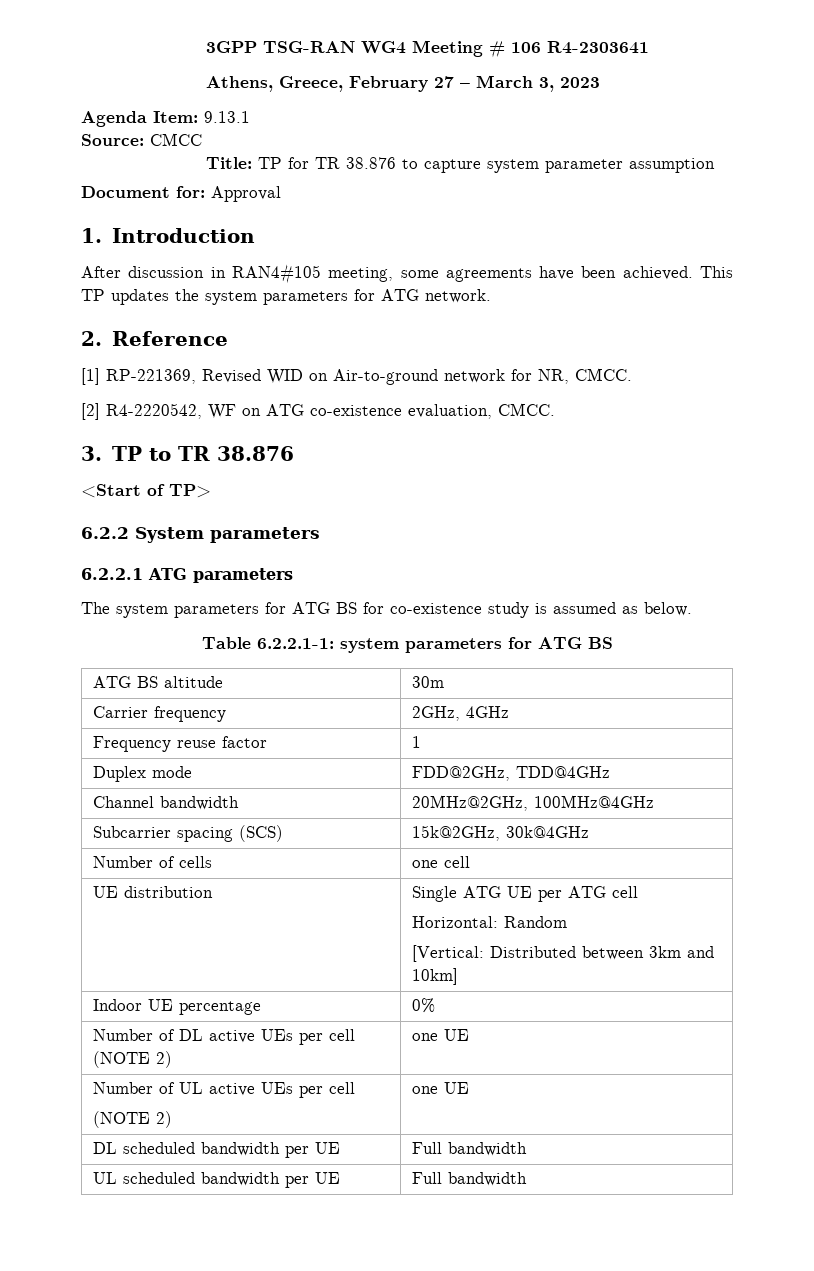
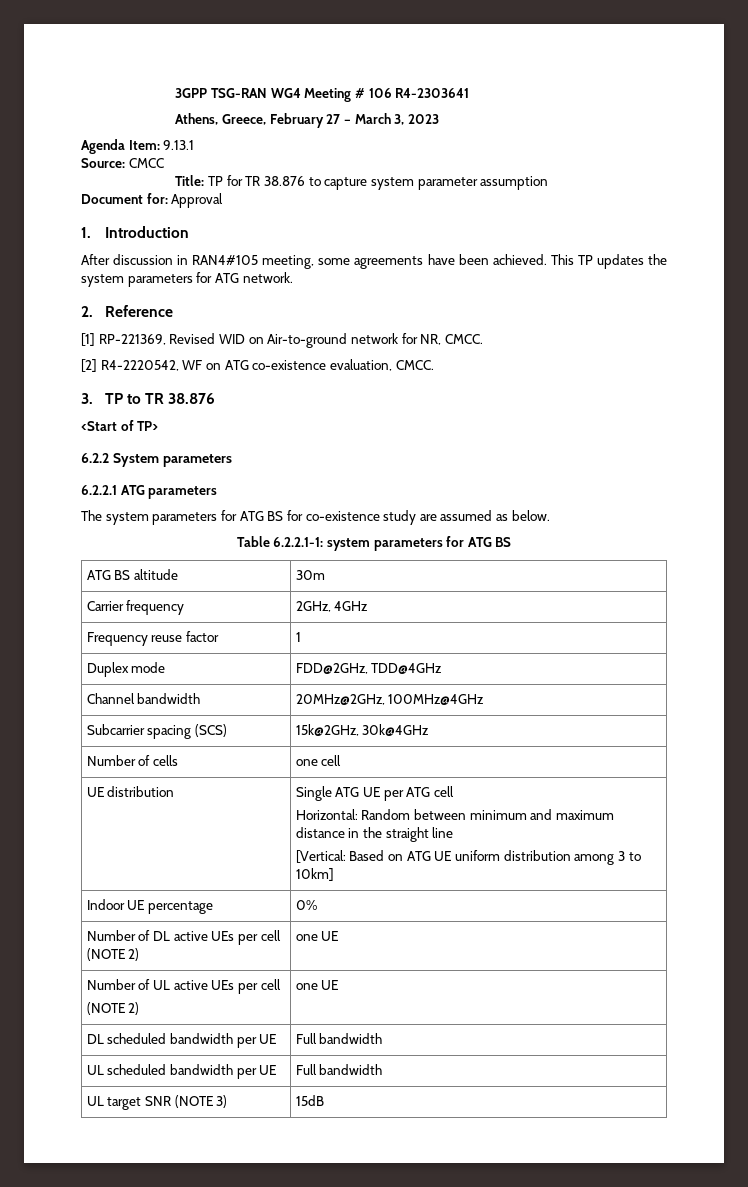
- The system parameters for ATG BS for co-existence study is assumed as below.
+ The system parameters for ATG BS for co-existence study are assumed as below.
  UE distribution | Single ATG UE per ATG cell
- Horizontal: Random
- [Vertical: Distributed between 3km and 10km]
+ Horizontal: Random between minimum and maximum distance in the straight line
+ [Vertical: Based on ATG UE uniform distribution among 3 to 10km]
+ UL target SNR (NOTE 3) | 15dB

